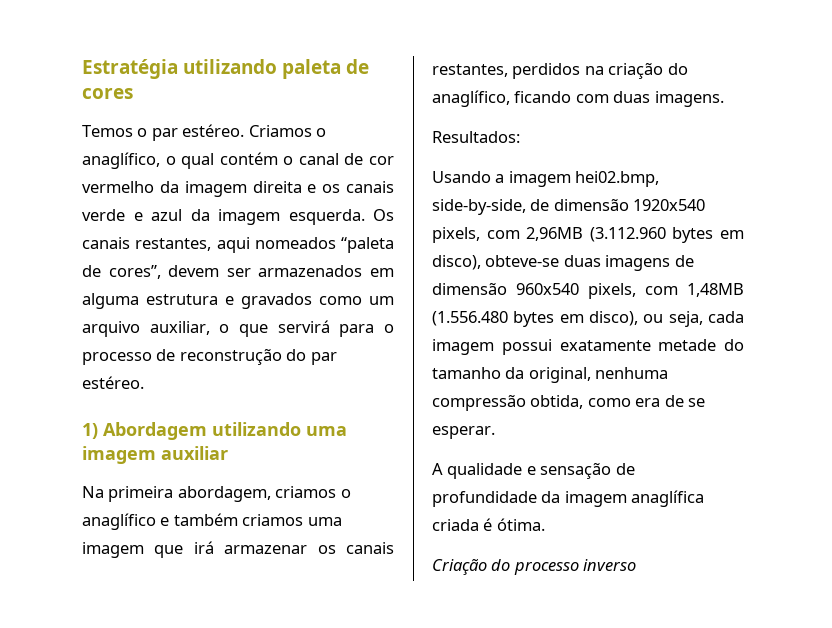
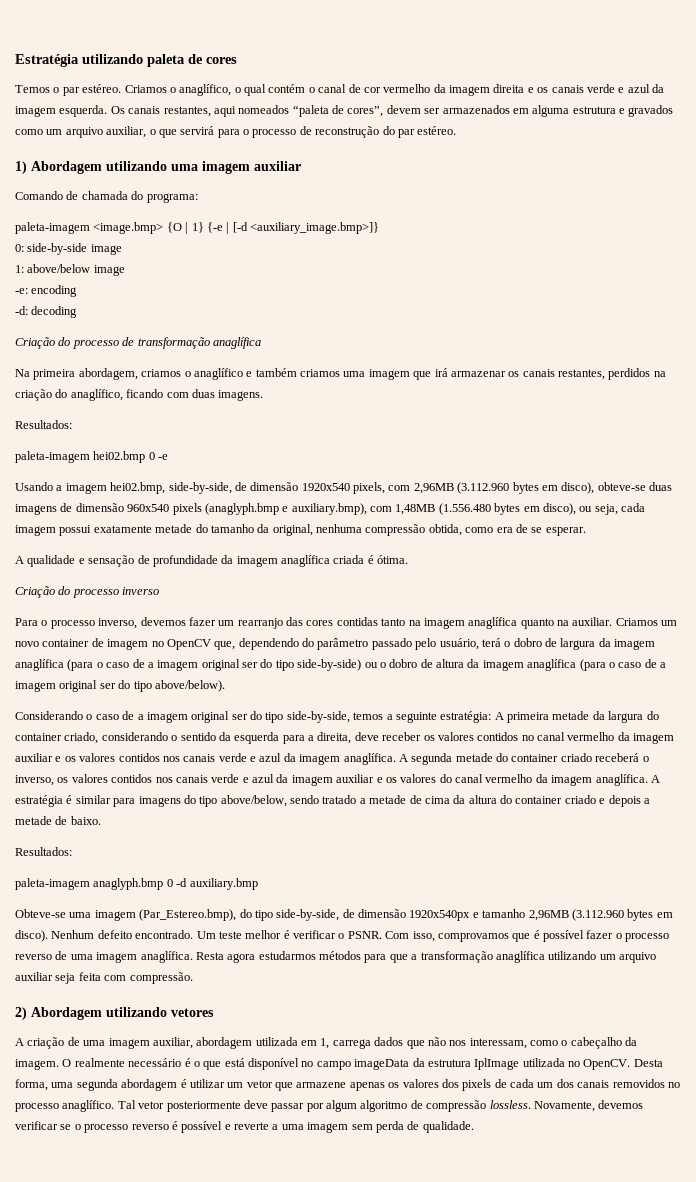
+ Comando de chamada do programa:
+ paleta-imagem <image.bmp> {O | 1} {-e | [-d <auxiliary_image.bmp>]}
+ 0: side-by-side image
+ 1: above/below image
+ -e: encoding
+ -d: decoding
+ Criação do processo de transformação anaglífica
+ paleta-imagem hei02.bmp 0 -e
- Usando a imagem hei02.bmp, side-by-side, de dimensão 1920x540 pixels, com 2,96MB (3.112.960 bytes em disco), obteve-se duas imagens de dimensão 960x540 pixels, com 1,48MB (1.556.480 bytes em disco), ou seja, cada imagem possui exatamente metade do tamanho da original, nenhuma compressão obtida, como era de se esperar.
+ Usando a imagem hei02.bmp, side-by-side, de dimensão 1920x540 pixels, com 2,96MB (3.112.960 bytes em disco), obteve-se duas imagens de dimensão 960x540 pixels (anaglyph.bmp e auxiliary.bmp), com 1,48MB (1.556.480 bytes em disco), ou seja, cada imagem possui exatamente metade do tamanho da original, nenhuma compressão obtida, como era de se esperar.
+ Para o processo inverso, devemos fazer um rearranjo das cores contidas tanto na imagem anaglífica quanto na auxiliar. Criamos um novo container de imagem no OpenCV que, dependendo do parâmetro passado pelo usuário, terá o dobro de largura da imagem anaglífica (para o caso de a imagem original ser do tipo side-by-side) ou o dobro de altura da imagem anaglífica (para o caso de a imagem original ser do tipo above/below).
+ Considerando o caso de a imagem original ser do tipo side-by-side, temos a seguinte estratégia: A primeira metade da largura do container criado, considerando o sentido da esquerda para a direita, deve receber os valores contidos no canal vermelho da imagem auxiliar e os valores contidos nos canais verde e azul da imagem anaglífica. A segunda metade do container criado receberá o inverso, os valores contidos nos canais verde e azul da imagem auxiliar e os valores do canal vermelho da imagem anaglífica. A estratégia é similar para imagens do tipo above/below, sendo tratado a metade de cima da altura do container criado e depois a metade de baixo.
+ Resultados:
+ paleta-imagem anaglyph.bmp 0 -d auxiliary.bmp
+ Obteve-se uma imagem (Par_Estereo.bmp), do tipo side-by-side, de dimensão 1920x540px e tamanho 2,96MB (3.112.960 bytes em disco). Nenhum defeito encontrado. Um teste melhor é verificar o PSNR. Com isso, comprovamos que é possível fazer o processo reverso de uma imagem anaglífica. Resta agora estudarmos métodos para que a transformação anaglífica utilizando um arquivo auxiliar seja feita com compressão.
+ 2) Abordagem utilizando vetores
+ A criação de uma imagem auxiliar, abordagem utilizada em 1, carrega dados que não nos interessam, como o cabeçalho da imagem. O realmente necessário é o que está disponível no campo imageData da estrutura IplImage utilizada no OpenCV. Desta forma, uma segunda abordagem é utilizar um vetor que armazene apenas os valores dos pixels de cada um dos canais removidos no processo anaglífico. Tal vetor posteriormente deve passar por algum algoritmo de compressão lossless. Novamente, devemos verificar se o processo reverso é possível e reverte a uma imagem sem perda de qualidade.

